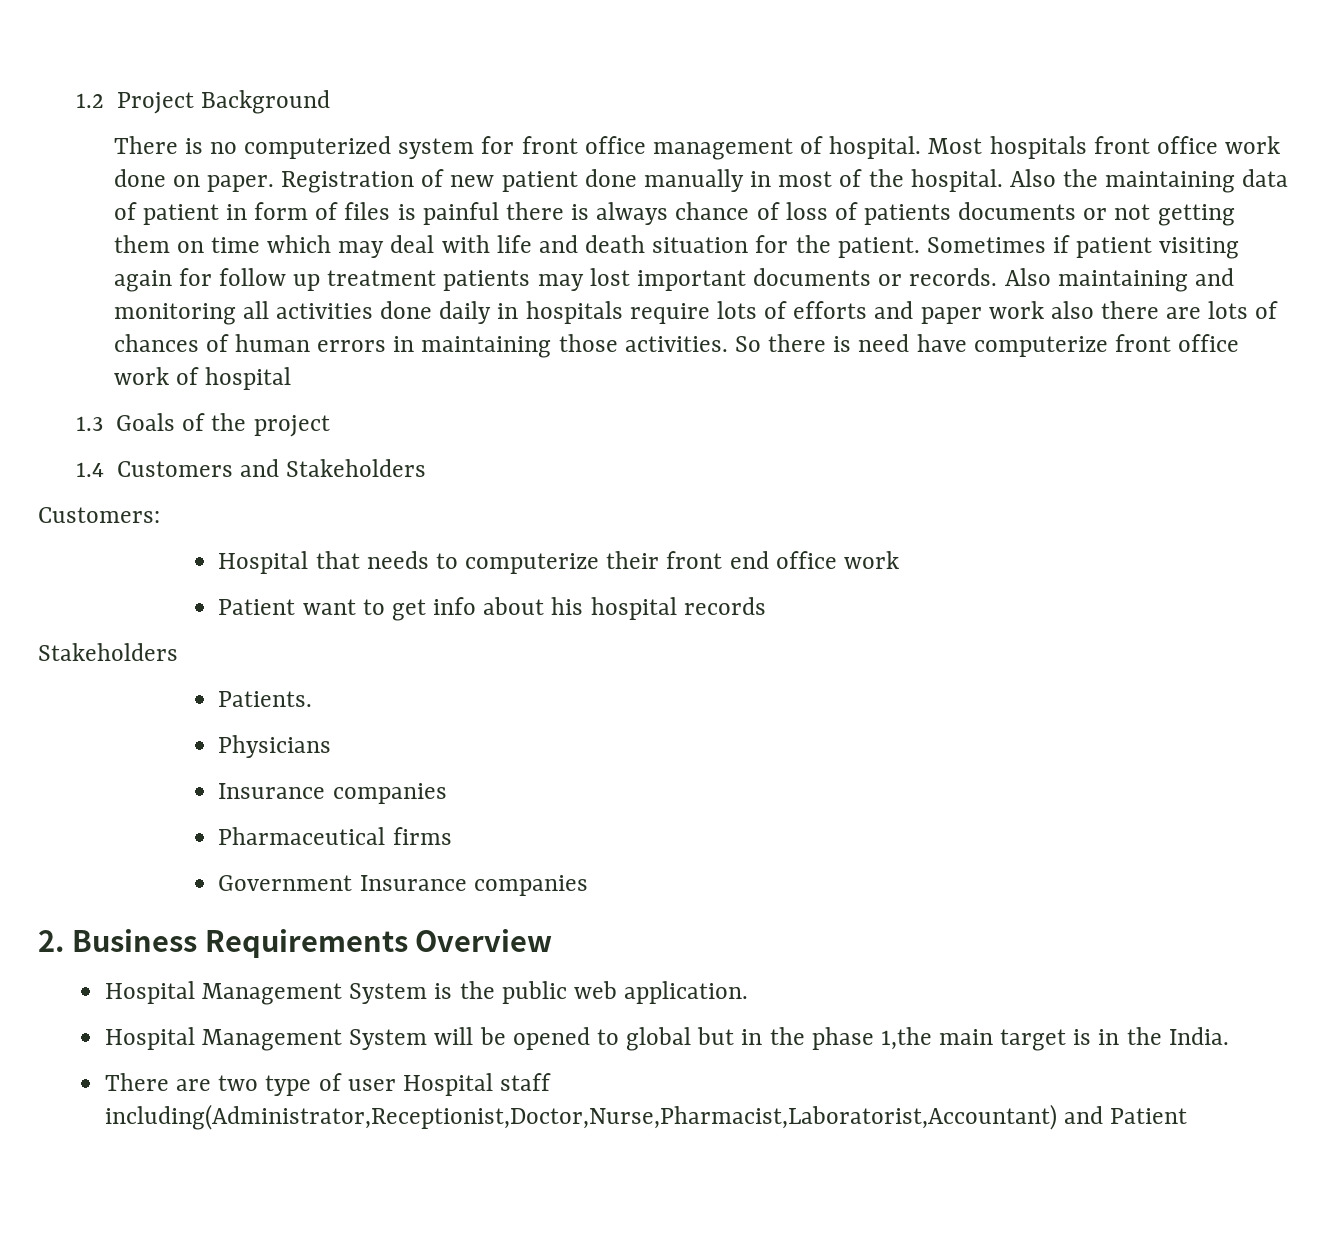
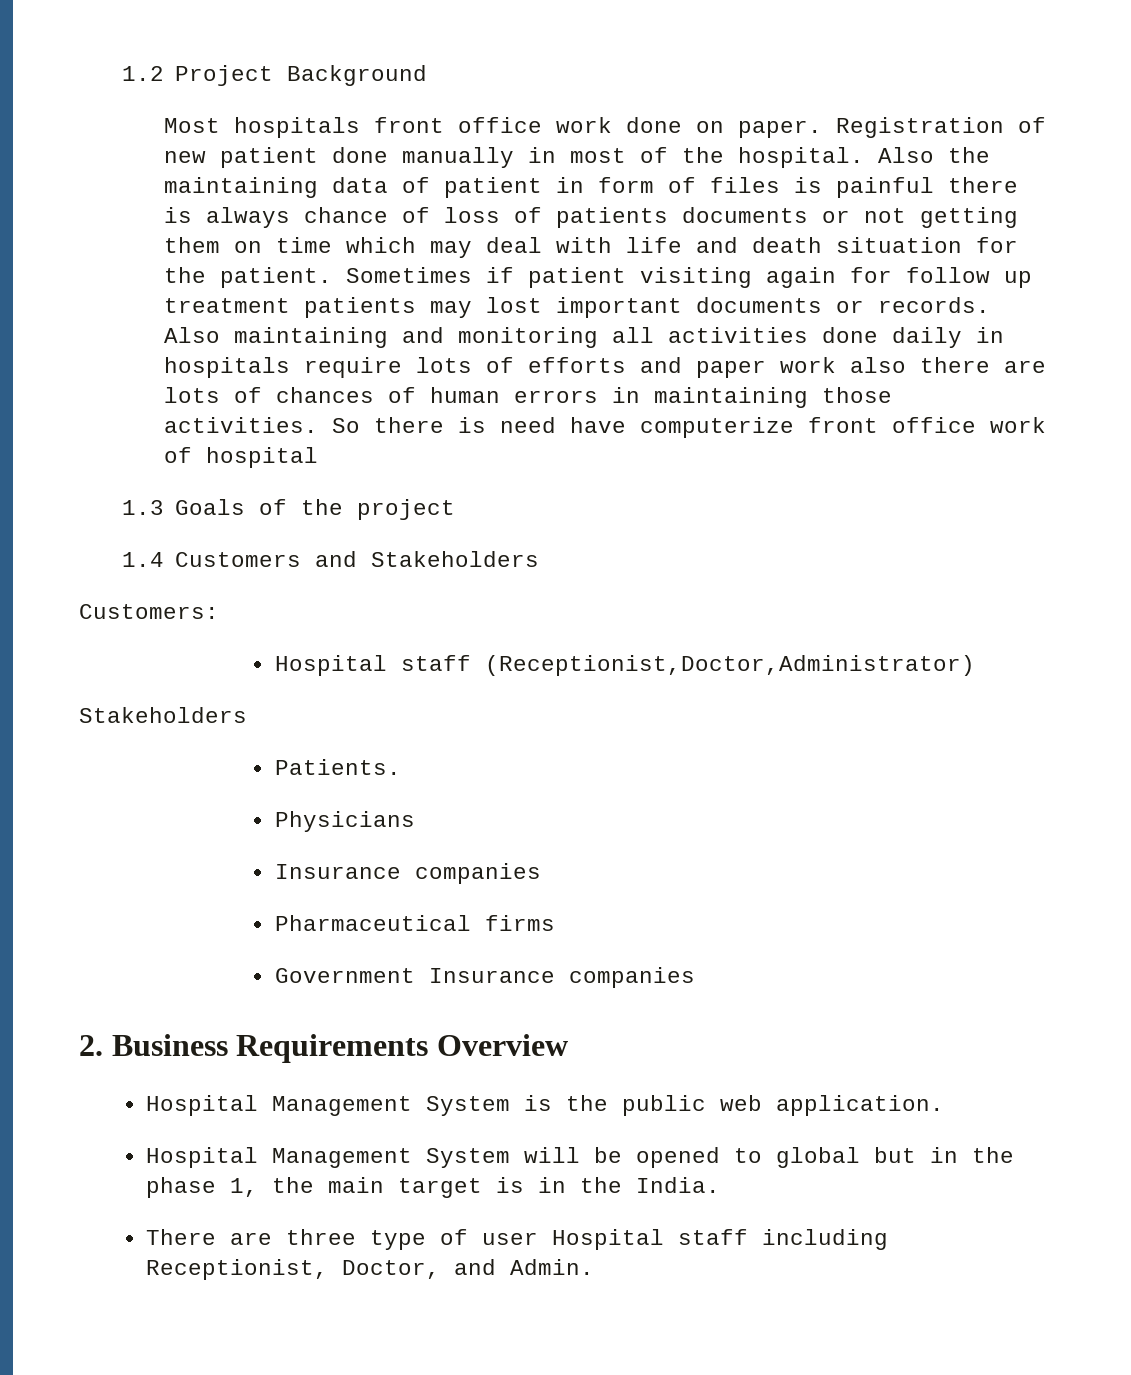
- There is no computerized system for front office management of hospital.
- Hospital that needs to computerize their front end office work
- Patient want to get info about his hospital records
+ Hospital staff (Receptionist,Doctor,Administrator)
- Hospital Management System will be opened to global but in the phase 1,the main target is in the India.
+ Hospital Management System will be opened to global but in the phase 1, the main target is in the India.
- There are two type of user Hospital staff including(Administrator,Receptionist,Doctor,Nurse,Pharmacist,Laboratorist,Accountant) and Patient
+ There are three type of user Hospital staff including Receptionist, Doctor, and Admin.

